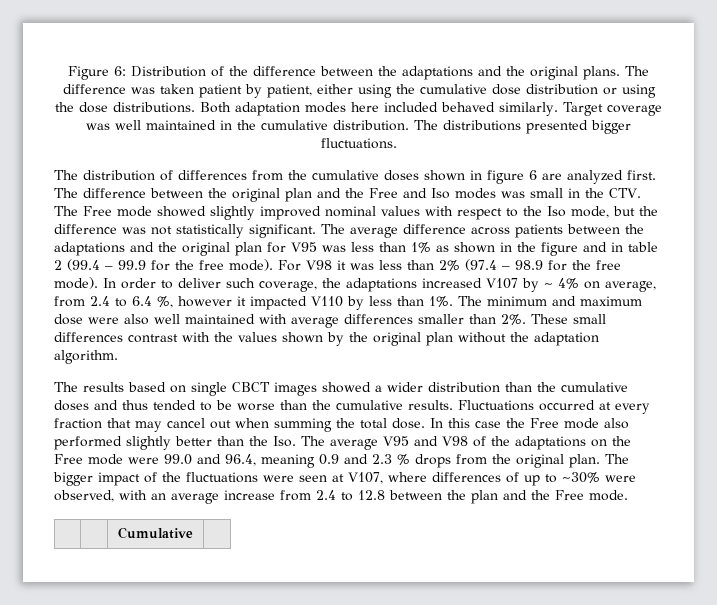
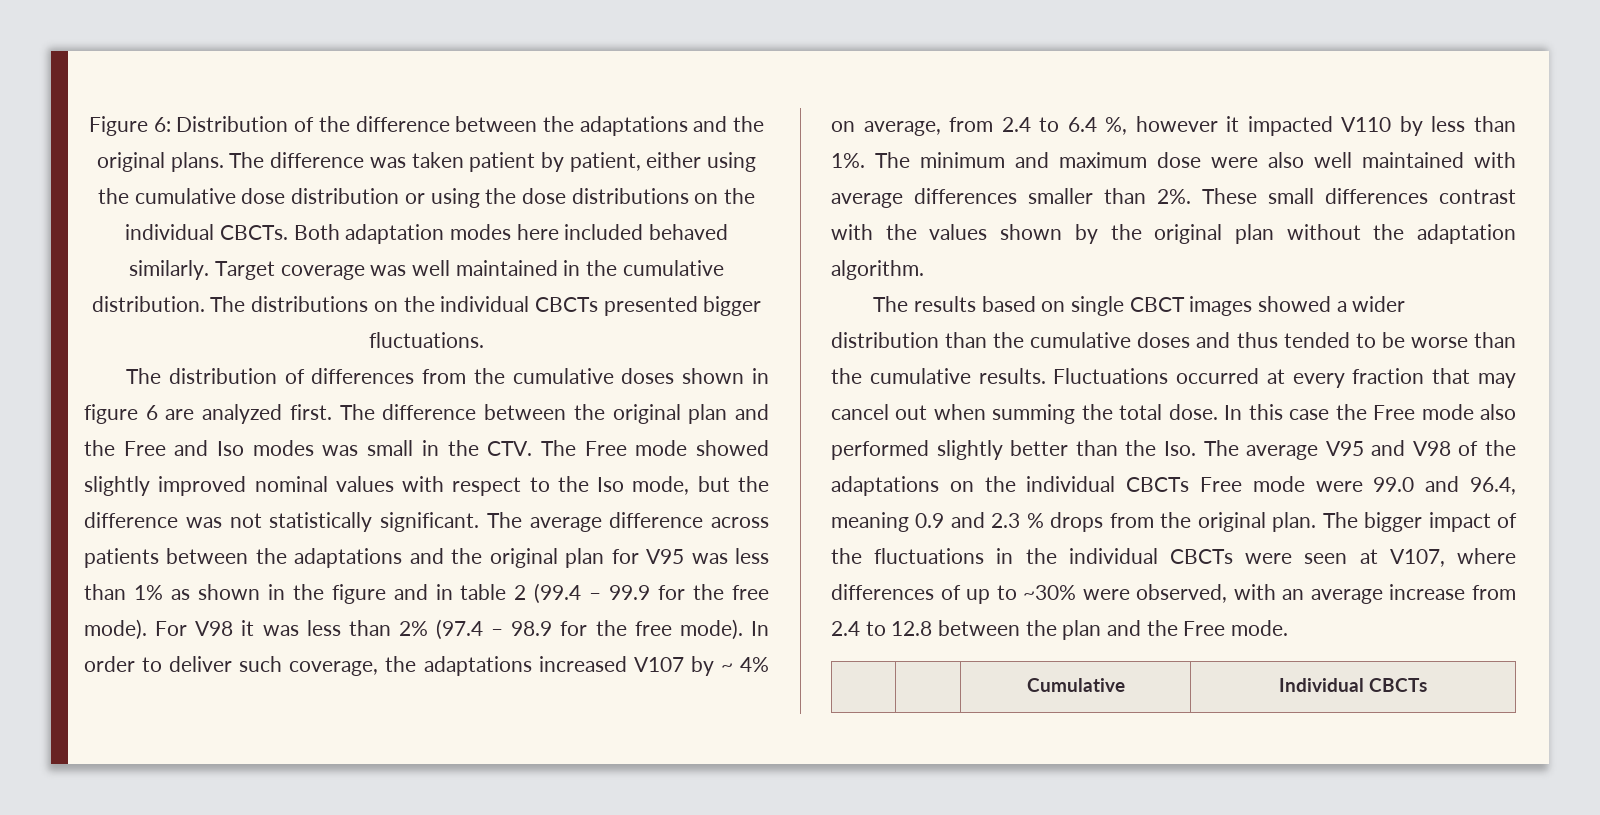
- The difference was taken patient by patient, either using the cumulative dose distribution or using the dose distributions.
+ The difference was taken patient by patient, either using the cumulative dose distribution or using the dose distributions on the individual CBCTs.
- The distributions presented bigger fluctuations.
+ The distributions on the individual CBCTs presented bigger fluctuations.
- In this case the Free mode also performed slightly better than the Iso. The average V95 and V98 of the adaptations on the Free mode were 99.0 and 96.4, meaning 0.9 and 2.3 % drops from the original plan.
+ In this case the Free mode also performed slightly better than the Iso. The average V95 and V98 of the adaptations on the individual CBCTs Free mode were 99.0 and 96.4, meaning 0.9 and 2.3 % drops from the original plan.
- The bigger impact of the fluctuations were seen at V107, where differences of up to ~30% were observed, with an average increase from 2.4 to 12.8 between the plan and the Free mode.
+ The bigger impact of the fluctuations in the individual CBCTs were seen at V107, where differences of up to ~30% were observed, with an average increase from 2.4 to 12.8 between the plan and the Free mode.
- | | Cumulative |
+ | | Cumulative | Individual CBCTs

